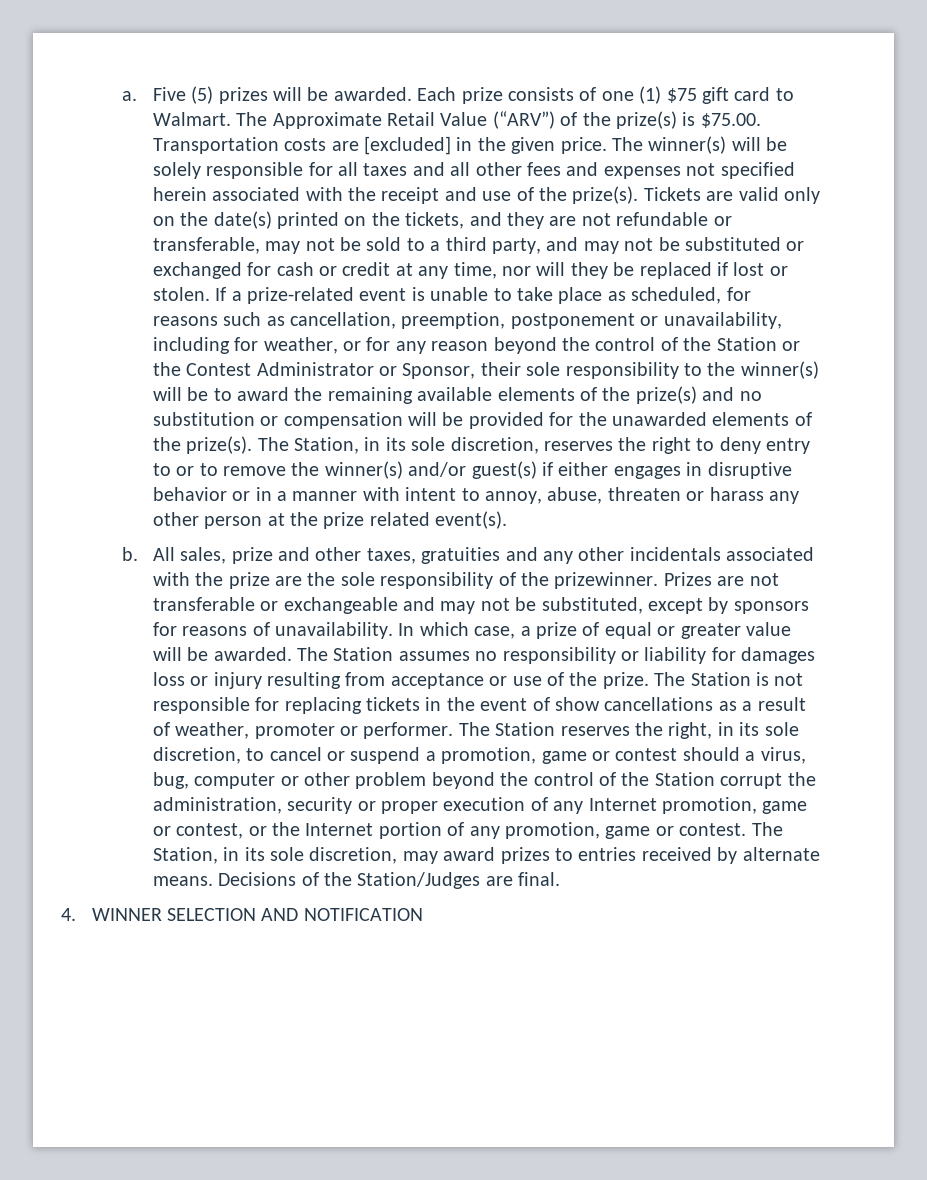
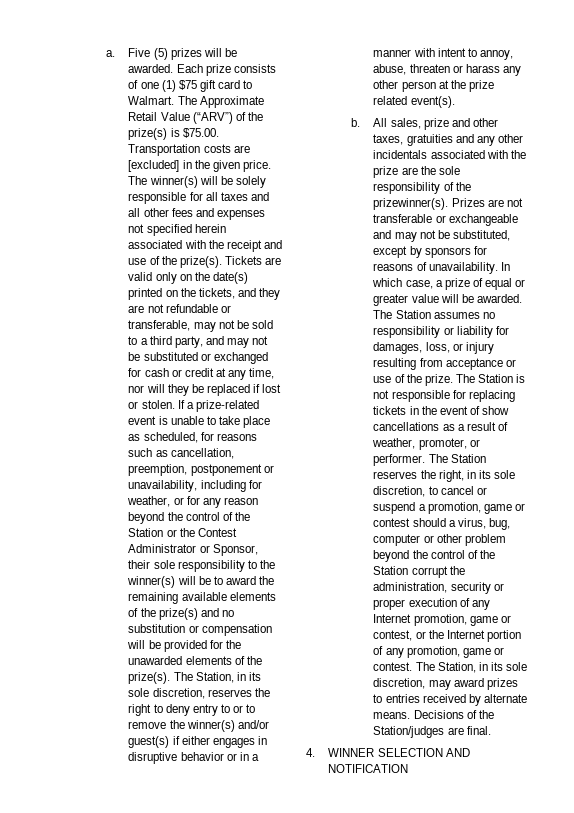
- All sales, prize and other taxes, gratuities and any other incidentals associated with the prize are the sole responsibility of the prizewinner.
+ All sales, prize and other taxes, gratuities and any other incidentals associated with the prize are the sole responsibility of the prizewinner(s).
- The Station assumes no responsibility or liability for damages loss or injury resulting from acceptance or use of the prize.
+ The Station assumes no responsibility or liability for damages, loss, or injury resulting from acceptance or use of the prize.
- The Station is not responsible for replacing tickets in the event of show cancellations as a result of weather, promoter or performer.
+ The Station is not responsible for replacing tickets in the event of show cancellations as a result of weather, promoter, or performer.
- Decisions of the Station/Judges are final.
+ Decisions of the Station/judges are final.

